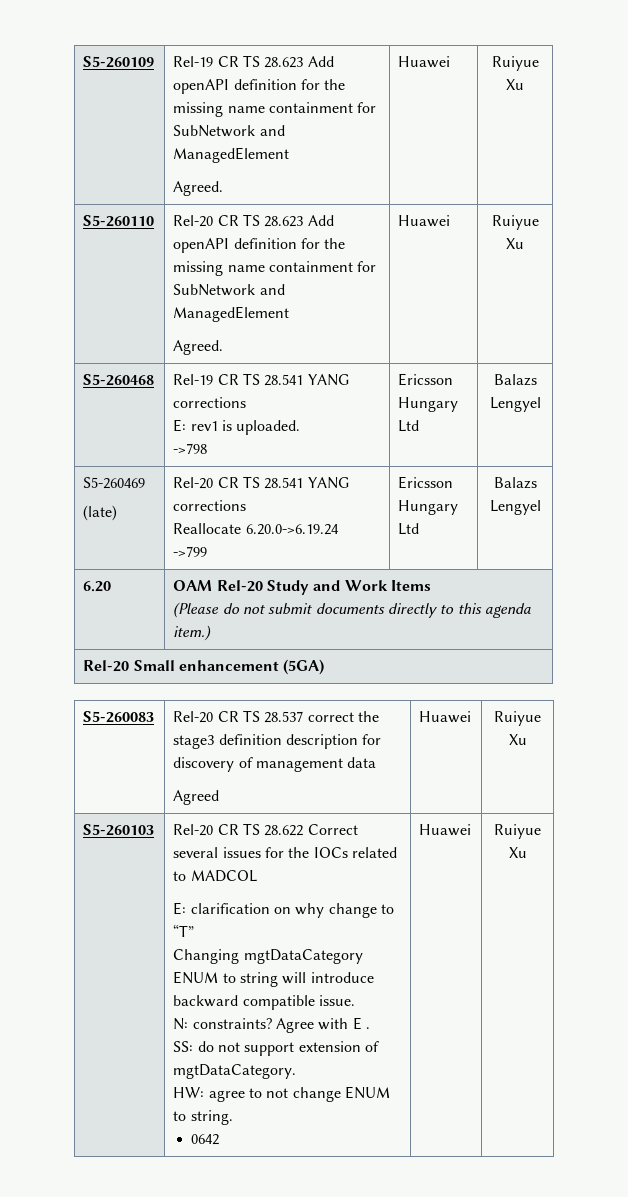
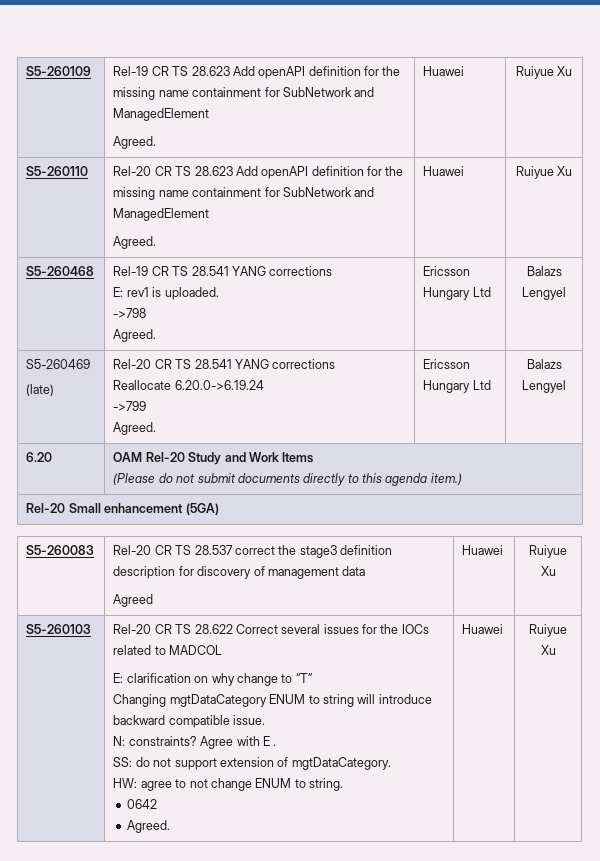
  S5-260468 | Rel-19 CR TS 28.541 YANG corrections
  E: rev1 is uploaded.
- ->798 | Ericsson Hungary Ltd | Balazs Lengyel
+ ->798
+ Agreed. | Ericsson Hungary Ltd | Balazs Lengyel
  S5-260469
  (late) | Rel-20 CR TS 28.541 YANG corrections
  Reallocate 6.20.0->6.19.24
- ->799 | Ericsson Hungary Ltd | Balazs Lengyel
+ ->799
+ Agreed. | Ericsson Hungary Ltd | Balazs Lengyel
  0642
+ Agreed.

